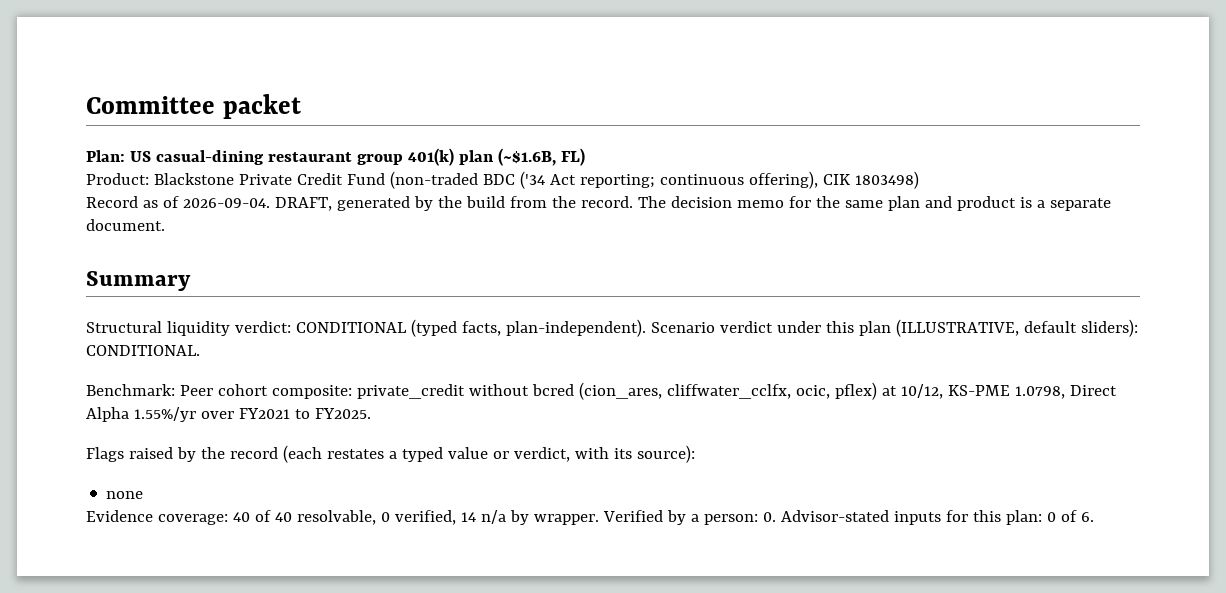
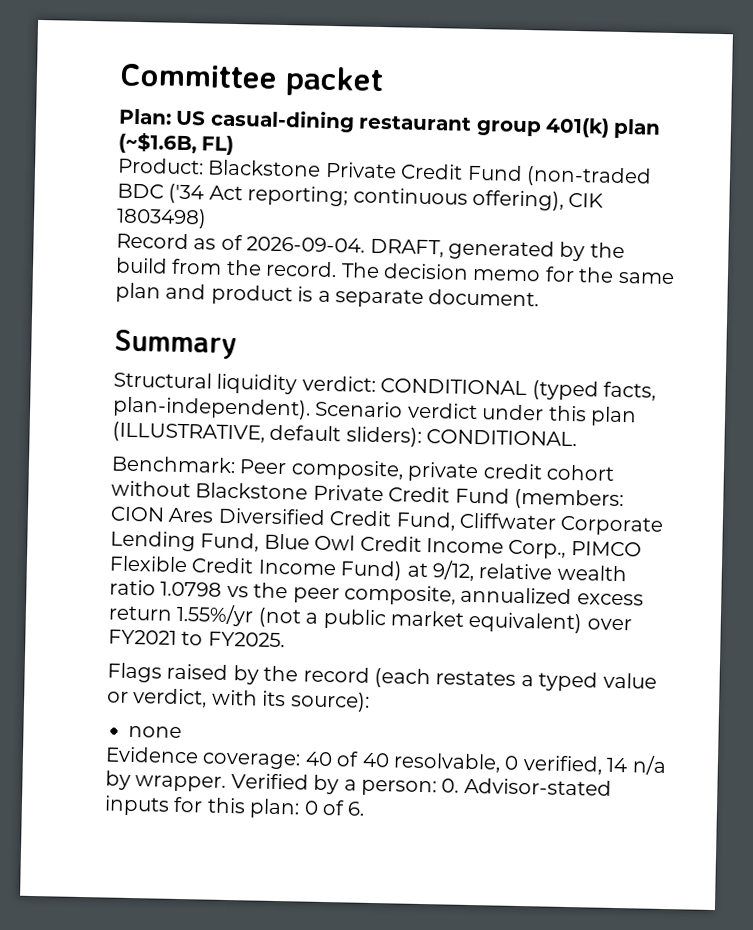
- Benchmark: Peer cohort composite: private_credit without bcred (cion_ares, cliffwater_cclfx, ocic, pflex) at 10/12, KS-PME 1.0798, Direct Alpha 1.55%/yr over FY2021 to FY2025.
+ Benchmark: Peer composite, private credit cohort without Blackstone Private Credit Fund (members: CION Ares Diversified Credit Fund, Cliffwater Corporate Lending Fund, Blue Owl Credit Income Corp., PIMCO Flexible Credit Income Fund) at 9/12, relative wealth ratio 1.0798 vs the peer composite, annualized excess return 1.55%/yr (not a public market equivalent) over FY2021 to FY2025.

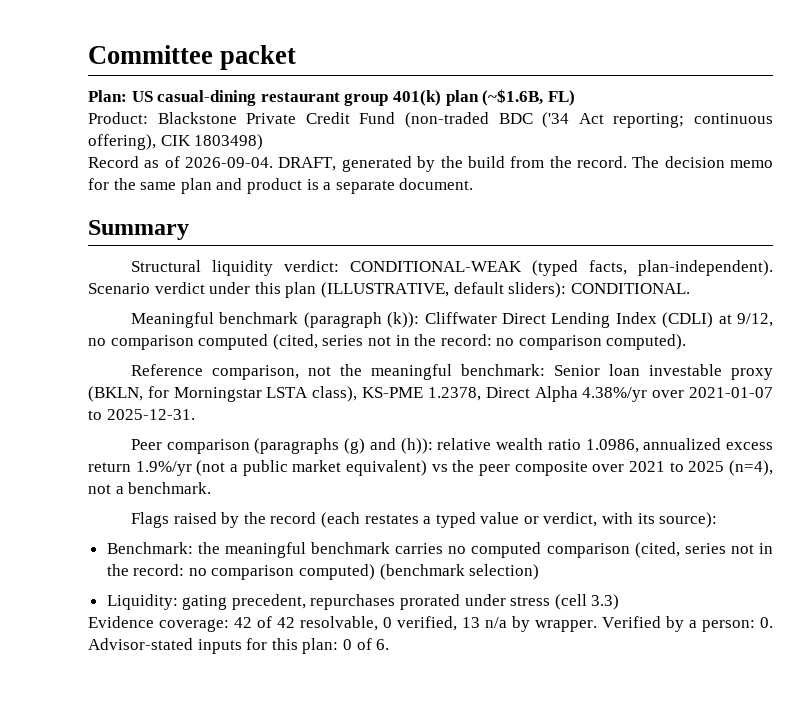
- Structural liquidity verdict: CONDITIONAL (typed facts, plan-independent).
+ Structural liquidity verdict: CONDITIONAL-WEAK (typed facts, plan-independent).
- Benchmark: Peer composite, private credit cohort without Blackstone Private Credit Fund (members: CION Ares Diversified Credit Fund, Cliffwater Corporate Lending Fund, Blue Owl Credit Income Corp., PIMCO Flexible Credit Income Fund) at 9/12, relative wealth ratio 1.0798 vs the peer composite, annualized excess return 1.55%/yr (not a public market equivalent) over FY2021 to FY2025.
+ Meaningful benchmark (paragraph (k)): Cliffwater Direct Lending Index (CDLI) at 9/12, no comparison computed (cited, series not in the record: no comparison computed).
+ Reference comparison, not the meaningful benchmark: Senior loan investable proxy (BKLN, for Morningstar LSTA class), KS-PME 1.2378, Direct Alpha 4.38%/yr over 2021-01-07 to 2025-12-31.
+ Peer comparison (paragraphs (g) and (h)): relative wealth ratio 1.0986, annualized excess return 1.9%/yr (not a public market equivalent) vs the peer composite over 2021 to 2025 (n=4), not a benchmark.
- none
+ Benchmark: the meaningful benchmark carries no computed comparison (cited, series not in the record: no comparison computed) (benchmark selection)
+ Liquidity: gating precedent, repurchases prorated under stress (cell 3.3)
- Evidence coverage: 40 of 40 resolvable, 0 verified, 14 n/a by wrapper.
+ Evidence coverage: 42 of 42 resolvable, 0 verified, 13 n/a by wrapper.

